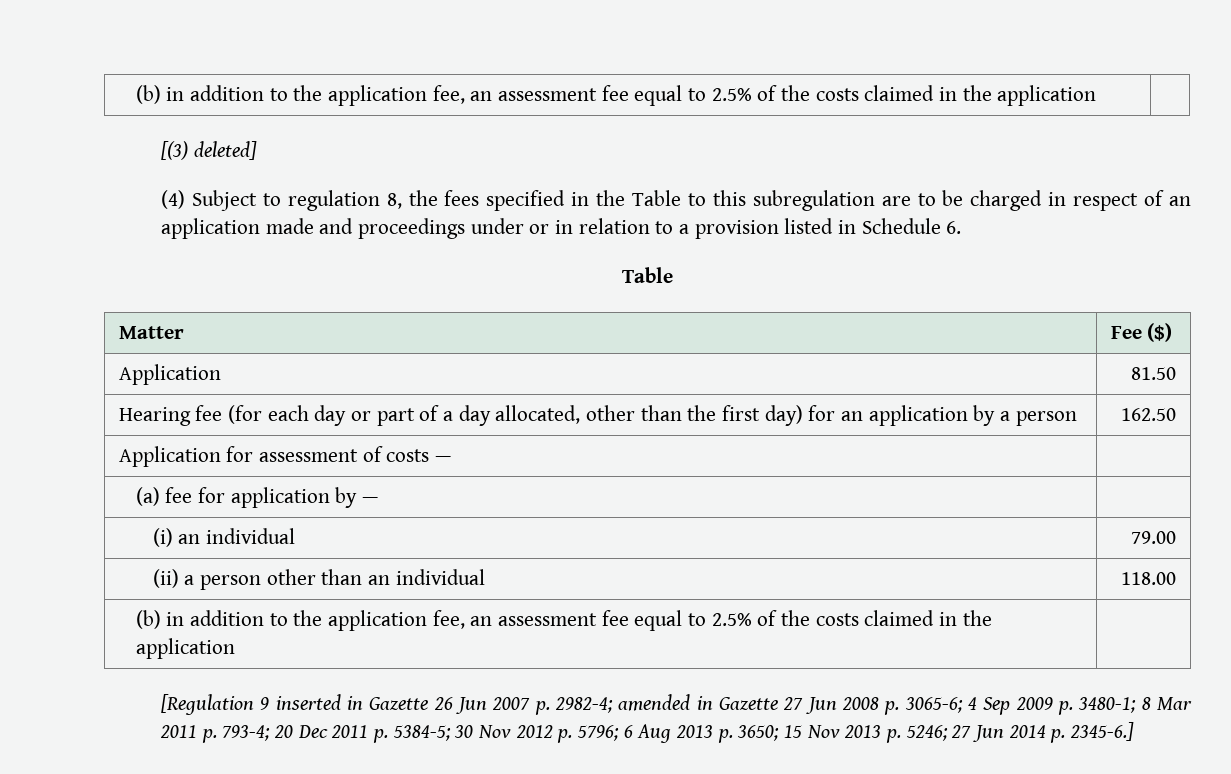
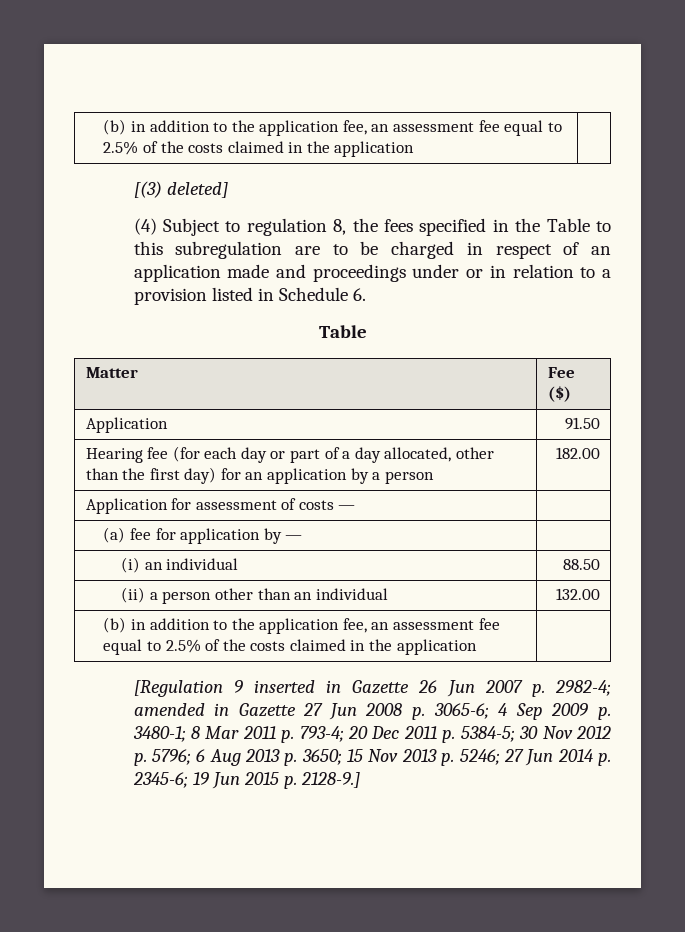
- Application | 81.50
+ Application | 91.50
- Hearing fee (for each day or part of a day allocated, other than the first day) for an application by a person | 162.50
+ Hearing fee (for each day or part of a day allocated, other than the first day) for an application by a person | 182.00
- (i) an individual | 79.00
+ (i) an individual | 88.50
- (ii) a person other than an individual | 118.00
+ (ii) a person other than an individual | 132.00
- [Regulation 9 inserted in Gazette 26 Jun 2007 p. 2982-4; amended in Gazette 27 Jun 2008 p. 3065-6; 4 Sep 2009 p. 3480-1; 8 Mar 2011 p. 793-4; 20 Dec 2011 p. 5384-5; 30 Nov 2012 p. 5796; 6 Aug 2013 p. 3650; 15 Nov 2013 p. 5246; 27 Jun 2014 p. 2345-6.]
+ [Regulation 9 inserted in Gazette 26 Jun 2007 p. 2982-4; amended in Gazette 27 Jun 2008 p. 3065-6; 4 Sep 2009 p. 3480-1; 8 Mar 2011 p. 793-4; 20 Dec 2011 p. 5384-5; 30 Nov 2012 p. 5796; 6 Aug 2013 p. 3650; 15 Nov 2013 p. 5246; 27 Jun 2014 p. 2345-6; 19 Jun 2015 p. 2128-9.]

